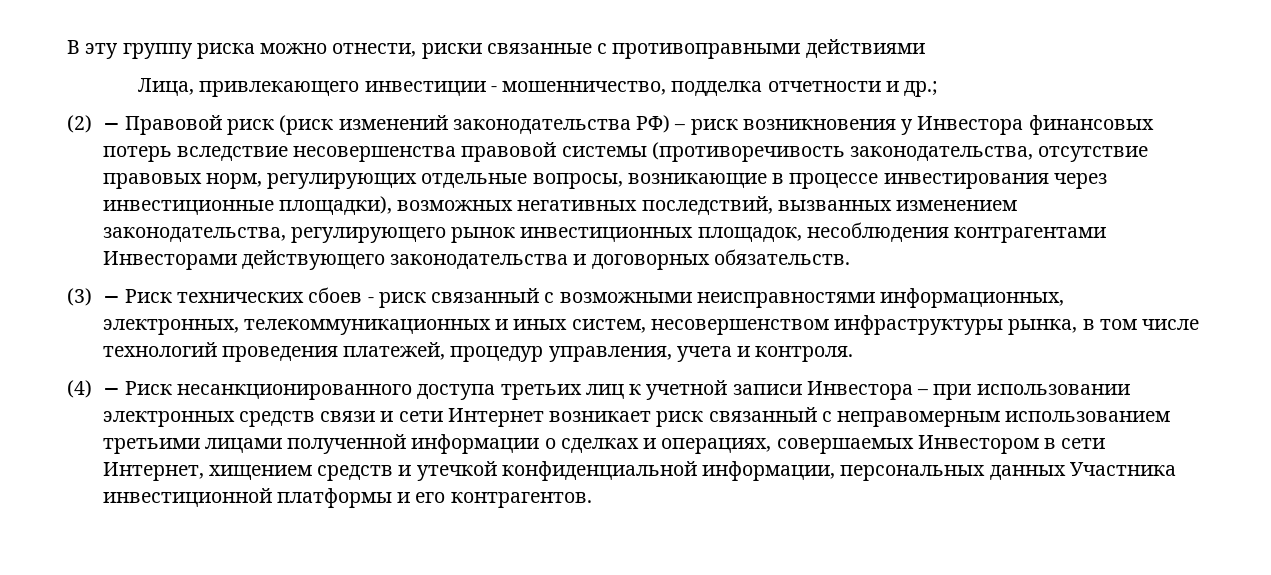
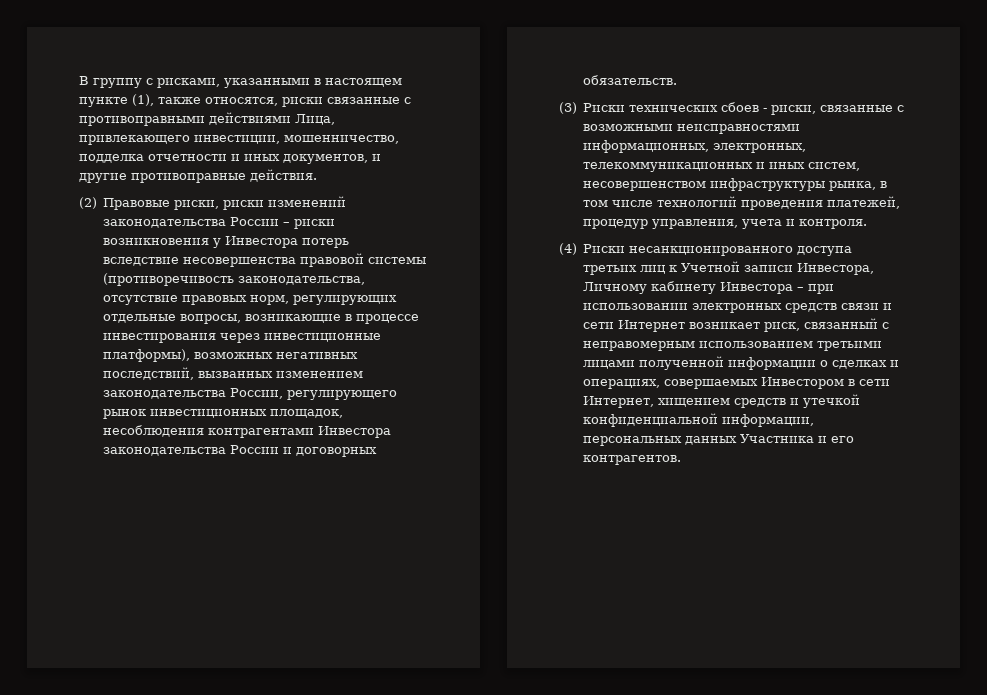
- В эту группу риска можно отнести, риски связанные с противоправными действиями
- Лица, привлекающего инвестиции - мошенничество, подделка отчетности и др.;
- (2) − Правовой риск (риск изменений законодательства РФ) – риск возникновения у Инвестора финансовых потерь вследствие несовершенства правовой системы (противоречивость законодательства, отсутствие правовых норм, регулирующих отдельные вопросы, возникающие в процессе инвестирования через инвестиционные площадки), возможных негативных последствий, вызванных изменением законодательства, регулирующего рынок инвестиционных площадок, несоблюдения контрагентами Инвесторами действующего законодательства и договорных обязательств.
+ В группу с рисками, указанными в настоящем пункте (1), также относятся, риски связанные с противоправными действиями Лица, привлекающего инвестиции, мошенничество, подделка отчетности и иных документов, и другие противоправные действия.
+ (2) Правовые риски, риски изменений законодательства России – риски возникновения у Инвестора потерь вследствие несовершенства правовой системы (противоречивость законодательства, отсутствие правовых норм, регулирующих отдельные вопросы, возникающие в процессе инвестирования через инвестиционные платформы), возможных негативных последствий, вызванных изменением законодательства России, регулирующего рынок инвестиционных площадок, несоблюдения контрагентами Инвестора законодательства России и договорных обязательств.
- (3) − Риск технических сбоев - риск связанный с возможными неисправностями информационных, электронных, телекоммуникационных и иных систем, несовершенством инфраструктуры рынка, в том числе технологий проведения платежей, процедур управления, учета и контроля.
+ (3) Риски технических сбоев - риски, связанные с возможными неисправностями информационных, электронных, телекоммуникационных и иных систем, несовершенством инфраструктуры рынка, в том числе технологий проведения платежей, процедур управления, учета и контроля.
- (4) − Риск несанкционированного доступа третьих лиц к учетной записи Инвестора – при использовании электронных средств связи и сети Интернет возникает риск связанный с неправомерным использованием третьими лицами полученной информации о сделках и операциях, совершаемых Инвестором в сети Интернет, хищением средств и утечкой конфиденциальной информации, персональных данных Участника инвестиционной платформы и его контрагентов.
+ (4) Риски несанкционированного доступа третьих лиц к Учетной записи Инвестора, Личному кабинету Инвестора – при использовании электронных средств связи и сети Интернет возникает риск, связанный с неправомерным использованием третьими лицами полученной информации о сделках и операциях, совершаемых Инвестором в сети Интернет, хищением средств и утечкой конфиденциальной информации, персональных данных Участника и его контрагентов.

